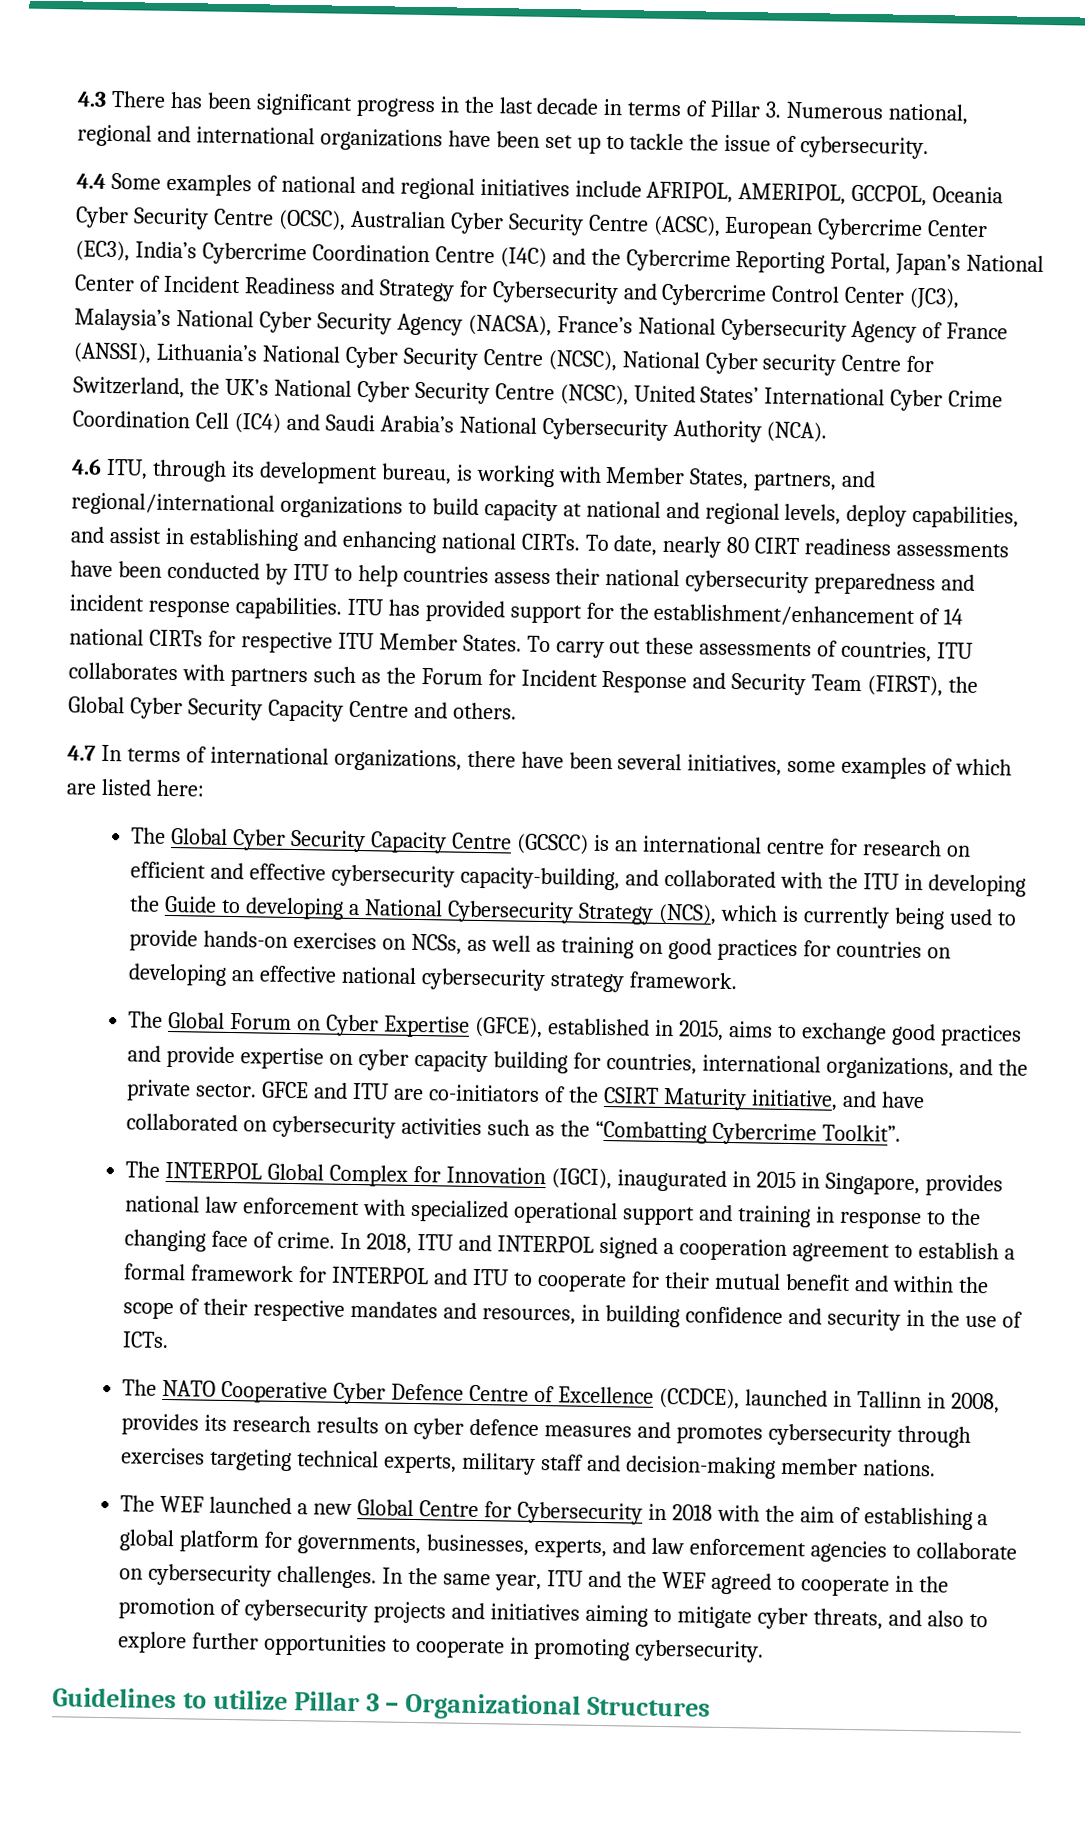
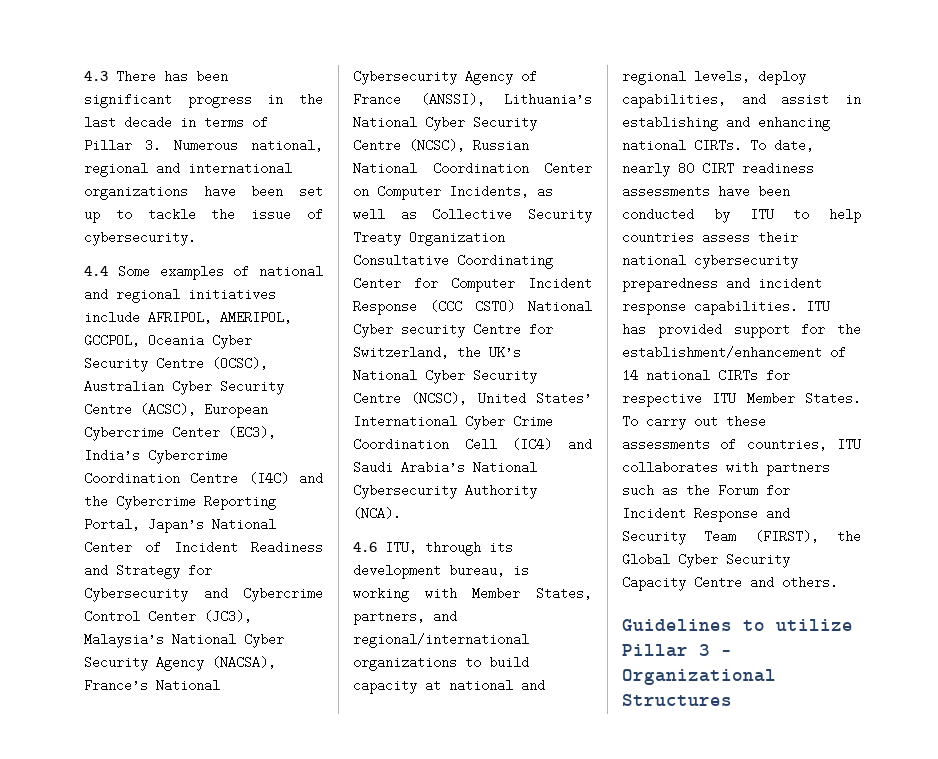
- 4.4 Some examples of national and regional initiatives include AFRIPOL, AMERIPOL, GCCPOL, Oceania Cyber Security Centre (OCSC), Australian Cyber Security Centre (ACSC), European Cybercrime Center (EC3), India’s Cybercrime Coordination Centre (I4C) and the Cybercrime Reporting Portal, Japan’s National Center of Incident Readiness and Strategy for Cybersecurity and Cybercrime Control Center (JC3), Malaysia’s National Cyber Security Agency (NACSA), France’s National Cybersecurity Agency of France (ANSSI), Lithuania’s National Cyber Security Centre (NCSC), National Cyber security Centre for Switzerland, the UK’s National Cyber Security Centre (NCSC), United States’ International Cyber Crime Coordination Cell (IC4) and Saudi Arabia’s National Cybersecurity Authority (NCA).
+ 4.4 Some examples of national and regional initiatives include AFRIPOL, AMERIPOL, GCCPOL, Oceania Cyber Security Centre (OCSC), Australian Cyber Security Centre (ACSC), European Cybercrime Center (EC3), India’s Cybercrime Coordination Centre (I4C) and the Cybercrime Reporting Portal, Japan’s National Center of Incident Readiness and Strategy for Cybersecurity and Cybercrime Control Center (JC3), Malaysia’s National Cyber Security Agency (NACSA), France’s National Cybersecurity Agency of France (ANSSI), Lithuania’s National Cyber Security Centre (NCSC), Russian National Coordination Center on Computer Incidents, as well as Collective Security Treaty Organization Consultative Coordinating Center for Computer Incident Response (CCC CSTO) National Cyber security Centre for Switzerland, the UK’s National Cyber Security Centre (NCSC), United States’ International Cyber Crime Coordination Cell (IC4) and Saudi Arabia’s National Cybersecurity Authority (NCA).
- 4.7 In terms of international organizations, there have been several initiatives, some examples of which are listed here:
- The Global Cyber Security Capacity Centre (GCSCC) is an international centre for research on efficient and effective cybersecurity capacity-building, and collaborated with the ITU in developing the Guide to developing a National Cybersecurity Strategy (NCS), which is currently being used to provide hands-on exercises on NCSs, as well as training on good practices for countries on developing an effective national cybersecurity strategy framework.
- The Global Forum on Cyber Expertise (GFCE), established in 2015, aims to exchange good practices and provide expertise on cyber capacity building for countries, international organizations, and the private sector. GFCE and ITU are co-initiators of the CSIRT Maturity initiative, and have collaborated on cybersecurity activities such as the “Combatting Cybercrime Toolkit”.
- The INTERPOL Global Complex for Innovation (IGCI), inaugurated in 2015 in Singapore, provides national law enforcement with specialized operational support and training in response to the changing face of crime. In 2018, ITU and INTERPOL signed a cooperation agreement to establish a formal framework for INTERPOL and ITU to cooperate for their mutual benefit and within the scope of their respective mandates and resources, in building confidence and security in the use of ICTs.
- The NATO Cooperative Cyber Defence Centre of Excellence (CCDCE), launched in Tallinn in 2008, provides its research results on cyber defence measures and promotes cybersecurity through exercises targeting technical experts, military staff and decision-making member nations.
- The WEF launched a new Global Centre for Cybersecurity in 2018 with the aim of establishing a global platform for governments, businesses, experts, and law enforcement agencies to collaborate on cybersecurity challenges. In the same year, ITU and the WEF agreed to cooperate in the promotion of cybersecurity projects and initiatives aiming to mitigate cyber threats, and also to explore further opportunities to cooperate in promoting cybersecurity.

